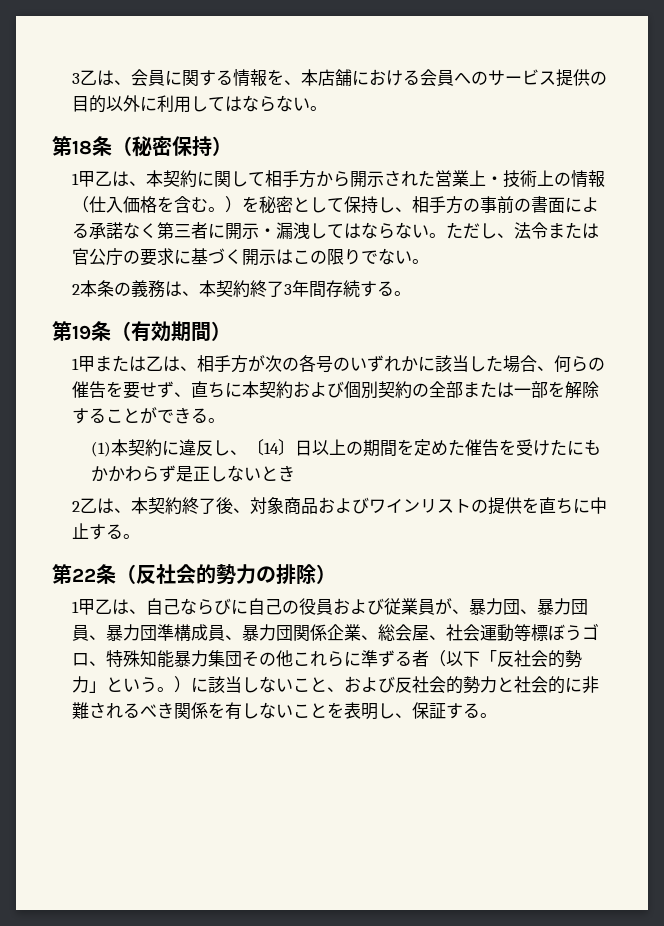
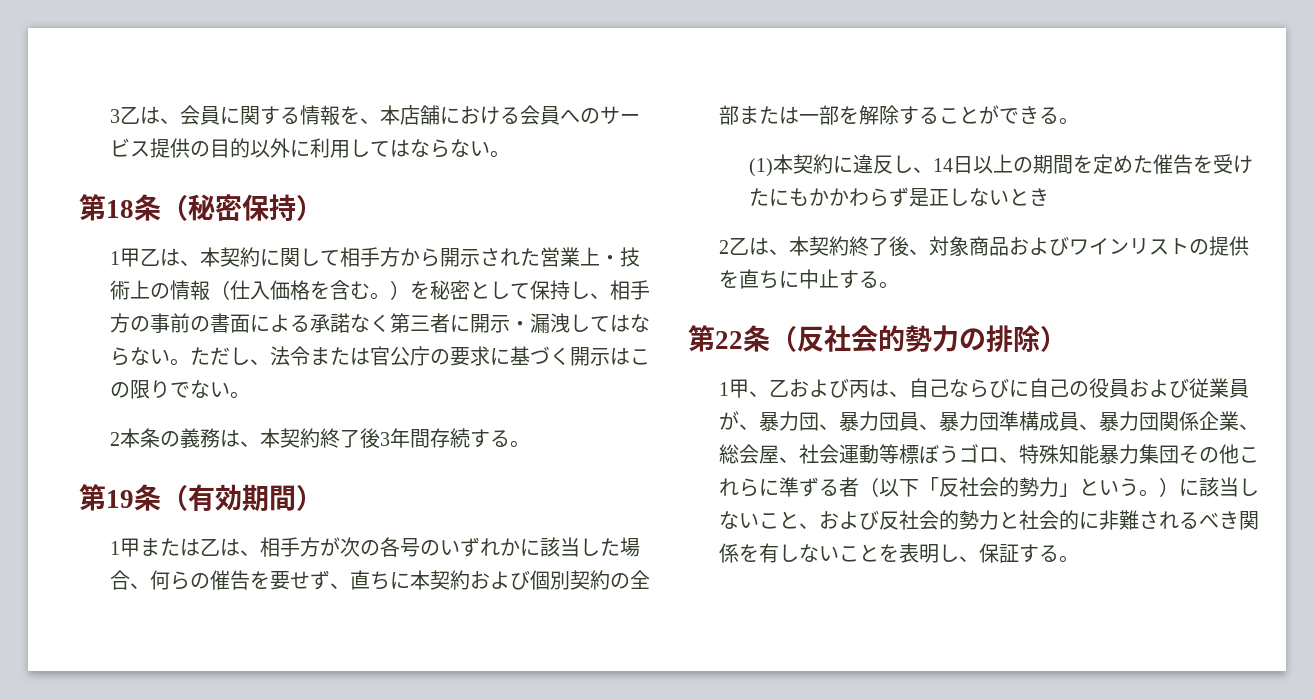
- 2本条の義務は、本契約終了3年間存続する。
+ 2本条の義務は、本契約終了後3年間存続する。
- (1)本契約に違反し、〔14〕日以上の期間を定めた催告を受けたにもかかわらず是正しないとき
+ (1)本契約に違反し、14日以上の期間を定めた催告を受けたにもかかわらず是正しないとき
- 1甲乙は、自己ならびに自己の役員および従業員が、暴力団、暴力団員、暴力団準構成員、暴力団関係企業、総会屋、社会運動等標ぼうゴロ、特殊知能暴力集団その他これらに準ずる者（以下「反社会的勢力」という。）に該当しないこと、および反社会的勢力と社会的に非難されるべき関係を有しないことを表明し、保証する。
+ 1甲、乙および丙は、自己ならびに自己の役員および従業員が、暴力団、暴力団員、暴力団準構成員、暴力団関係企業、総会屋、社会運動等標ぼうゴロ、特殊知能暴力集団その他これらに準ずる者（以下「反社会的勢力」という。）に該当しないこと、および反社会的勢力と社会的に非難されるべき関係を有しないことを表明し、保証する。

